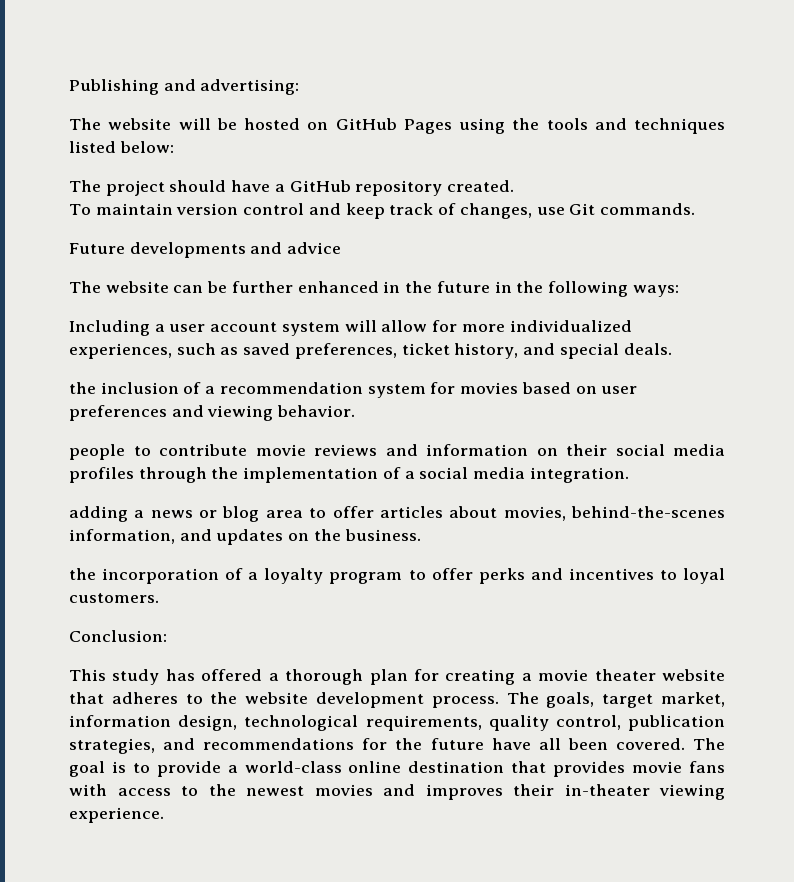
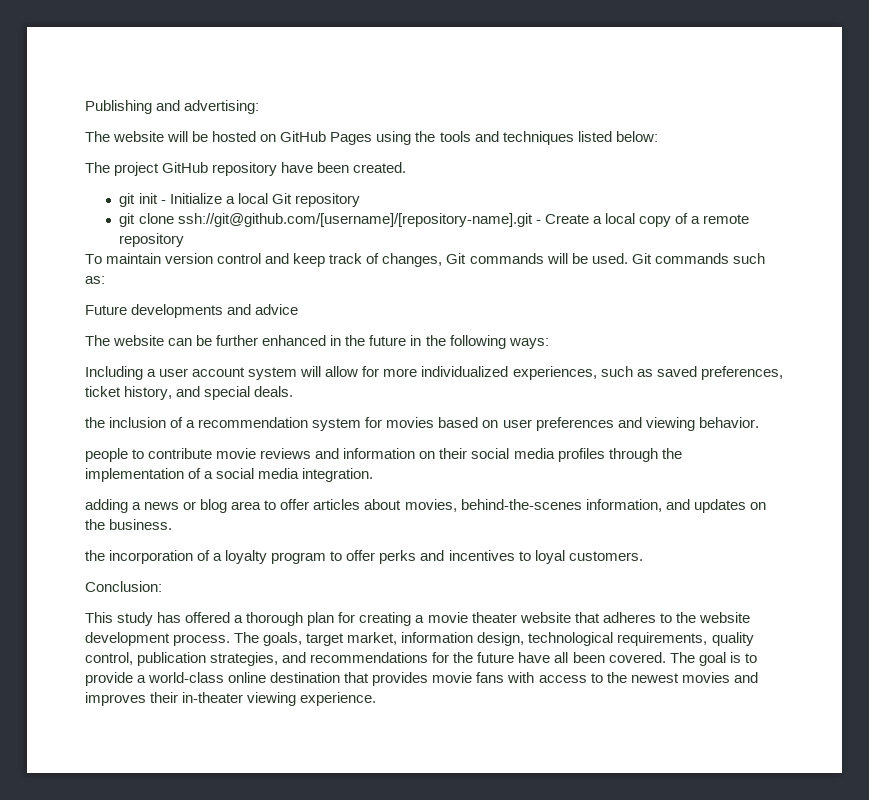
- The project should have a GitHub repository created.
+ The project GitHub repository have been created.
+ git init - Initialize a local Git repository
+ git clone ssh://git@github.com/[username]/[repository-name].git - Create a local copy of a remote repository
- To maintain version control and keep track of changes, use Git commands.
+ To maintain version control and keep track of changes, Git commands will be used. Git commands such as:

